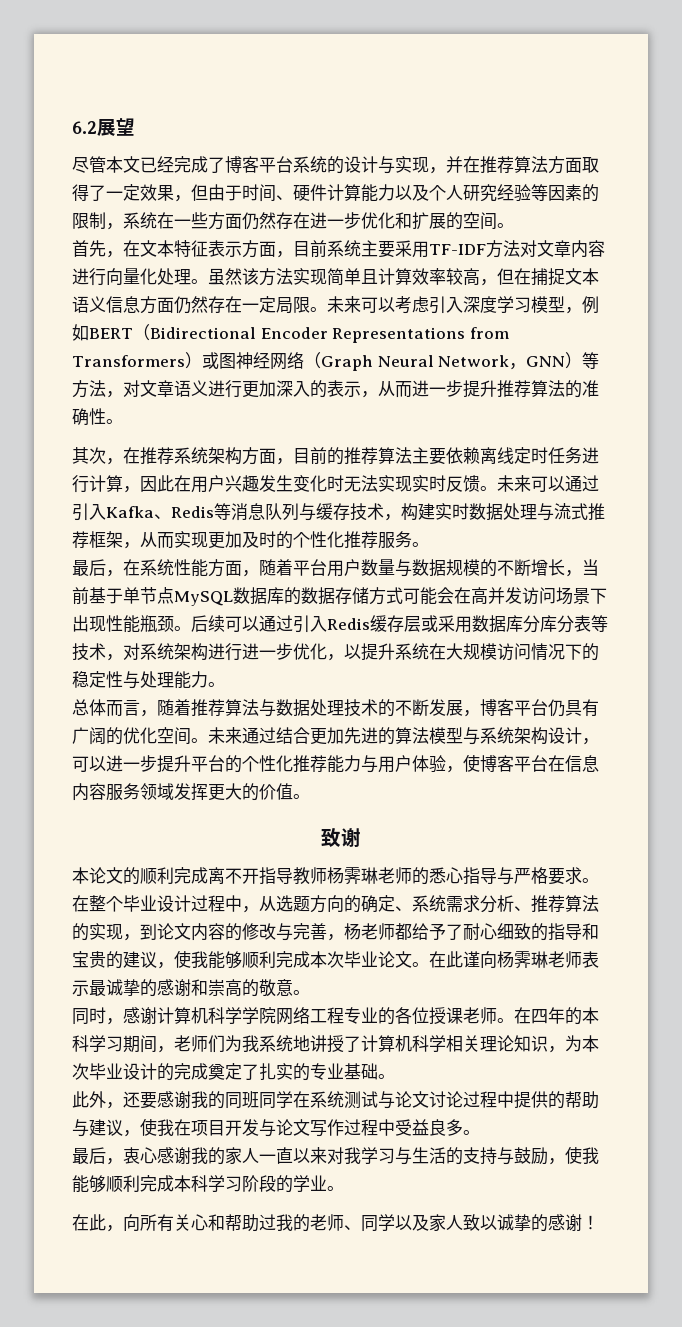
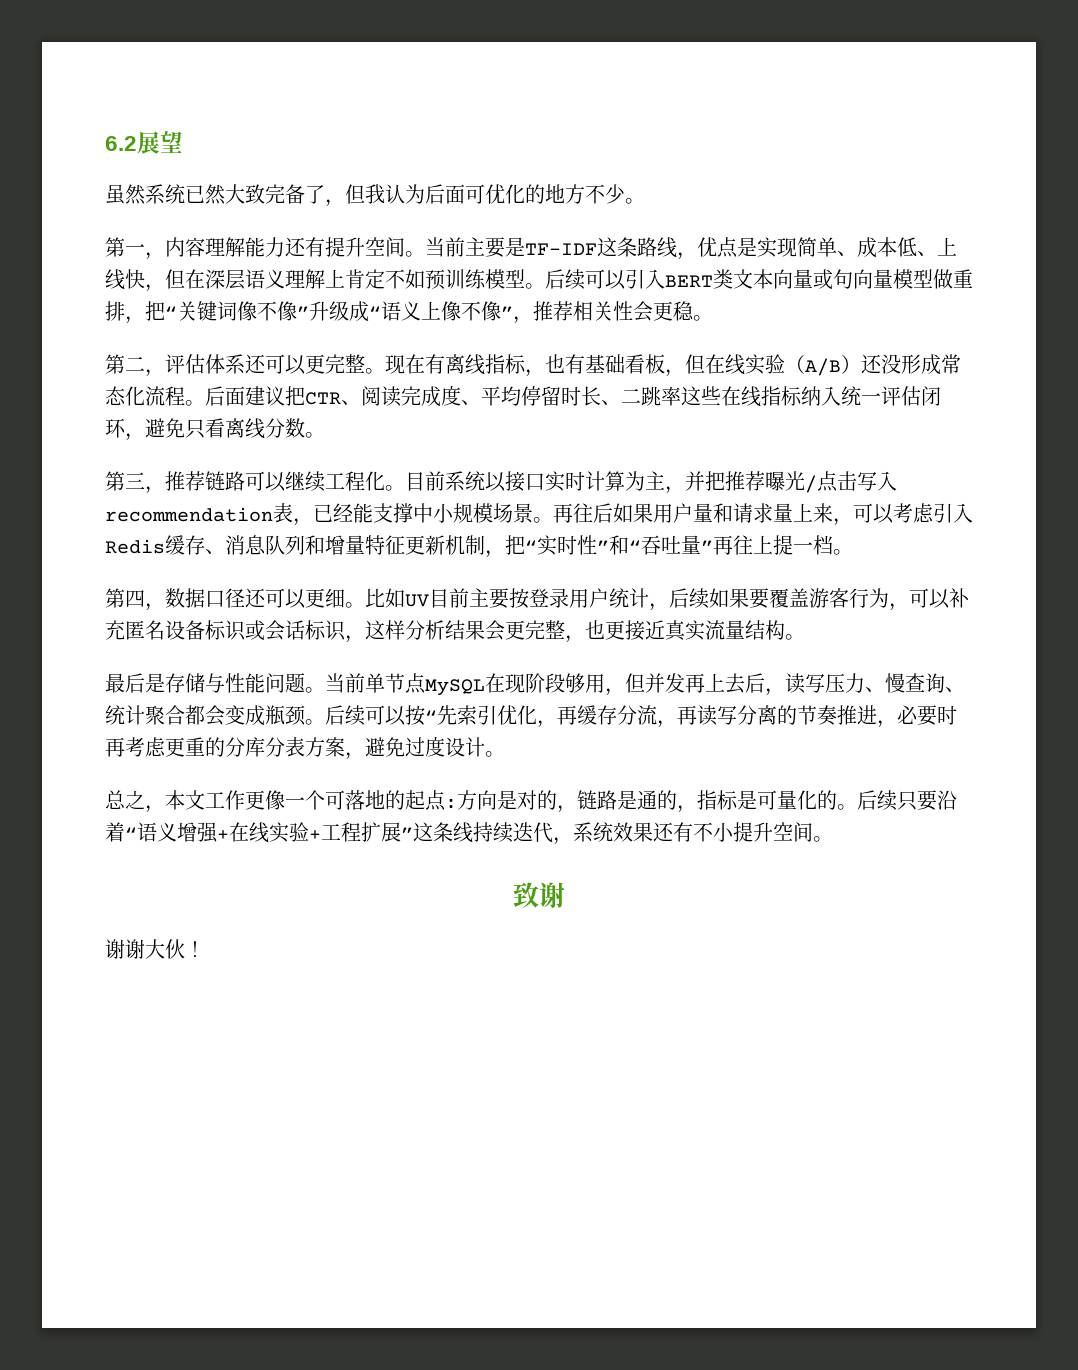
- 尽管本文已经完成了博客平台系统的设计与实现，并在推荐算法方面取得了一定效果，但由于时间、硬件计算能力以及个人研究经验等因素的限制，系统在一些方面仍然存在进一步优化和扩展的空间。
- 首先，在文本特征表示方面，目前系统主要采用TF-IDF方法对文章内容进行向量化处理。虽然该方法实现简单且计算效率较高，但在捕捉文本语义信息方面仍然存在一定局限。未来可以考虑引入深度学习模型，例如BERT（Bidirectional Encoder Representations from Transformers）或图神经网络（Graph Neural Network，GNN）等方法，对文章语义进行更加深入的表示，从而进一步提升推荐算法的准确性。
- 其次，在推荐系统架构方面，目前的推荐算法主要依赖离线定时任务进行计算，因此在用户兴趣发生变化时无法实现实时反馈。未来可以通过引入Kafka、Redis等消息队列与缓存技术，构建实时数据处理与流式推荐框架，从而实现更加及时的个性化推荐服务。
- 最后，在系统性能方面，随着平台用户数量与数据规模的不断增长，当前基于单节点MySQL数据库的数据存储方式可能会在高并发访问场景下出现性能瓶颈。后续可以通过引入Redis缓存层或采用数据库分库分表等技术，对系统架构进行进一步优化，以提升系统在大规模访问情况下的稳定性与处理能力。
- 总体而言，随着推荐算法与数据处理技术的不断发展，博客平台仍具有广阔的优化空间。未来通过结合更加先进的算法模型与系统架构设计，可以进一步提升平台的个性化推荐能力与用户体验，使博客平台在信息内容服务领域发挥更大的价值。
+ 虽然系统已然大致完备了，但我认为后面可优化的地方不少。
+ 第一，内容理解能力还有提升空间。当前主要是TF-IDF这条路线，优点是实现简单、成本低、上线快，但在深层语义理解上肯定不如预训练模型。后续可以引入BERT类文本向量或句向量模型做重排，把“关键词像不像”升级成“语义上像不像”，推荐相关性会更稳。
+ 第二，评估体系还可以更完整。现在有离线指标，也有基础看板，但在线实验（A/B）还没形成常态化流程。后面建议把CTR、阅读完成度、平均停留时长、二跳率这些在线指标纳入统一评估闭环，避免只看离线分数。
+ 第三，推荐链路可以继续工程化。目前系统以接口实时计算为主，并把推荐曝光/点击写入recommendation表，已经能支撑中小规模场景。再往后如果用户量和请求量上来，可以考虑引入Redis缓存、消息队列和增量特征更新机制，把“实时性”和“吞吐量”再往上提一档。
+ 第四，数据口径还可以更细。比如UV目前主要按登录用户统计，后续如果要覆盖游客行为，可以补充匿名设备标识或会话标识，这样分析结果会更完整，也更接近真实流量结构。
+ 最后是存储与性能问题。当前单节点MySQL在现阶段够用，但并发再上去后，读写压力、慢查询、统计聚合都会变成瓶颈。后续可以按“先索引优化，再缓存分流，再读写分离的节奏推进，必要时再考虑更重的分库分表方案，避免过度设计。
+ 总之，本文工作更像一个可落地的起点:方向是对的，链路是通的，指标是可量化的。后续只要沿着“语义增强+在线实验+工程扩展”这条线持续迭代，系统效果还有不小提升空间。
  致谢
- 本论文的顺利完成离不开指导教师杨霁琳老师的悉心指导与严格要求。在整个毕业设计过程中，从选题方向的确定、系统需求分析、推荐算法的实现，到论文内容的修改与完善，杨老师都给予了耐心细致的指导和宝贵的建议，使我能够顺利完成本次毕业论文。在此谨向杨霁琳老师表示最诚挚的感谢和崇高的敬意。
- 同时，感谢计算机科学学院网络工程专业的各位授课老师。在四年的本科学习期间，老师们为我系统地讲授了计算机科学相关理论知识，为本次毕业设计的完成奠定了扎实的专业基础。
- 此外，还要感谢我的同班同学在系统测试与论文讨论过程中提供的帮助与建议，使我在项目开发与论文写作过程中受益良多。
- 最后，衷心感谢我的家人一直以来对我学习与生活的支持与鼓励，使我能够顺利完成本科学习阶段的学业。
- 在此，向所有关心和帮助过我的老师、同学以及家人致以诚挚的感谢！
+ 谢谢大伙！

